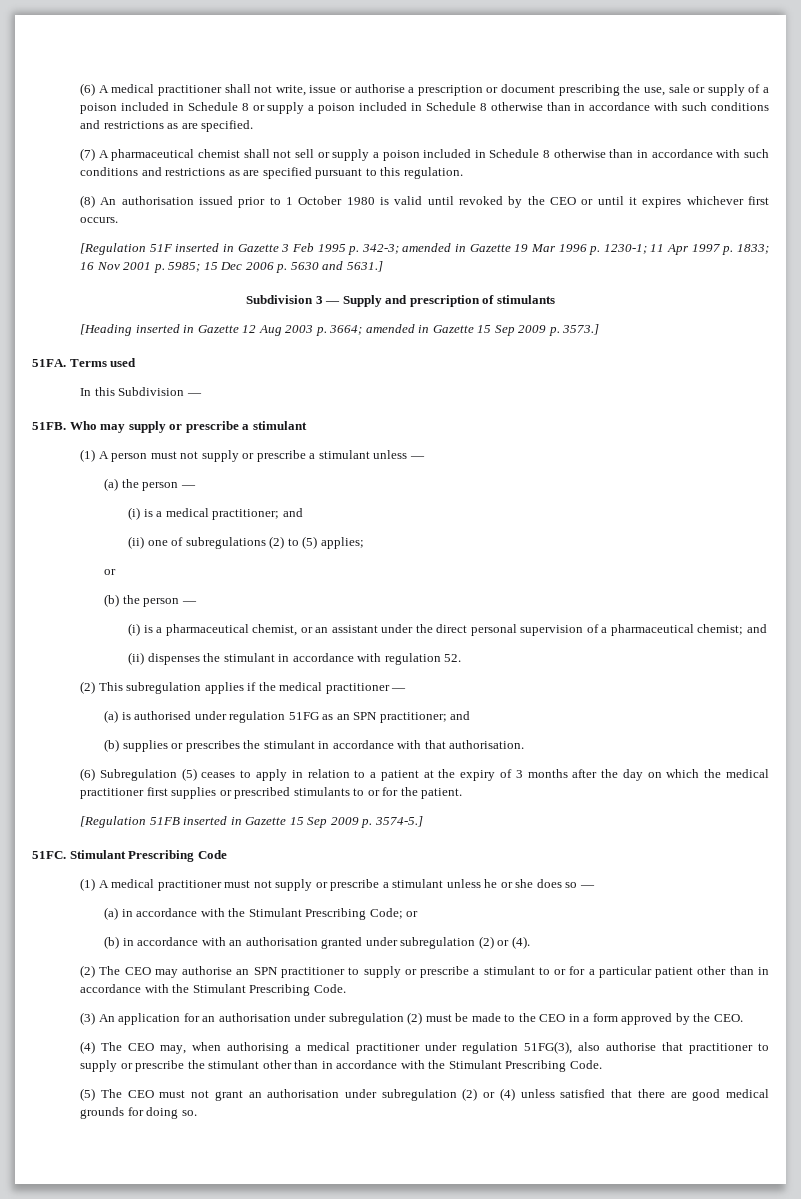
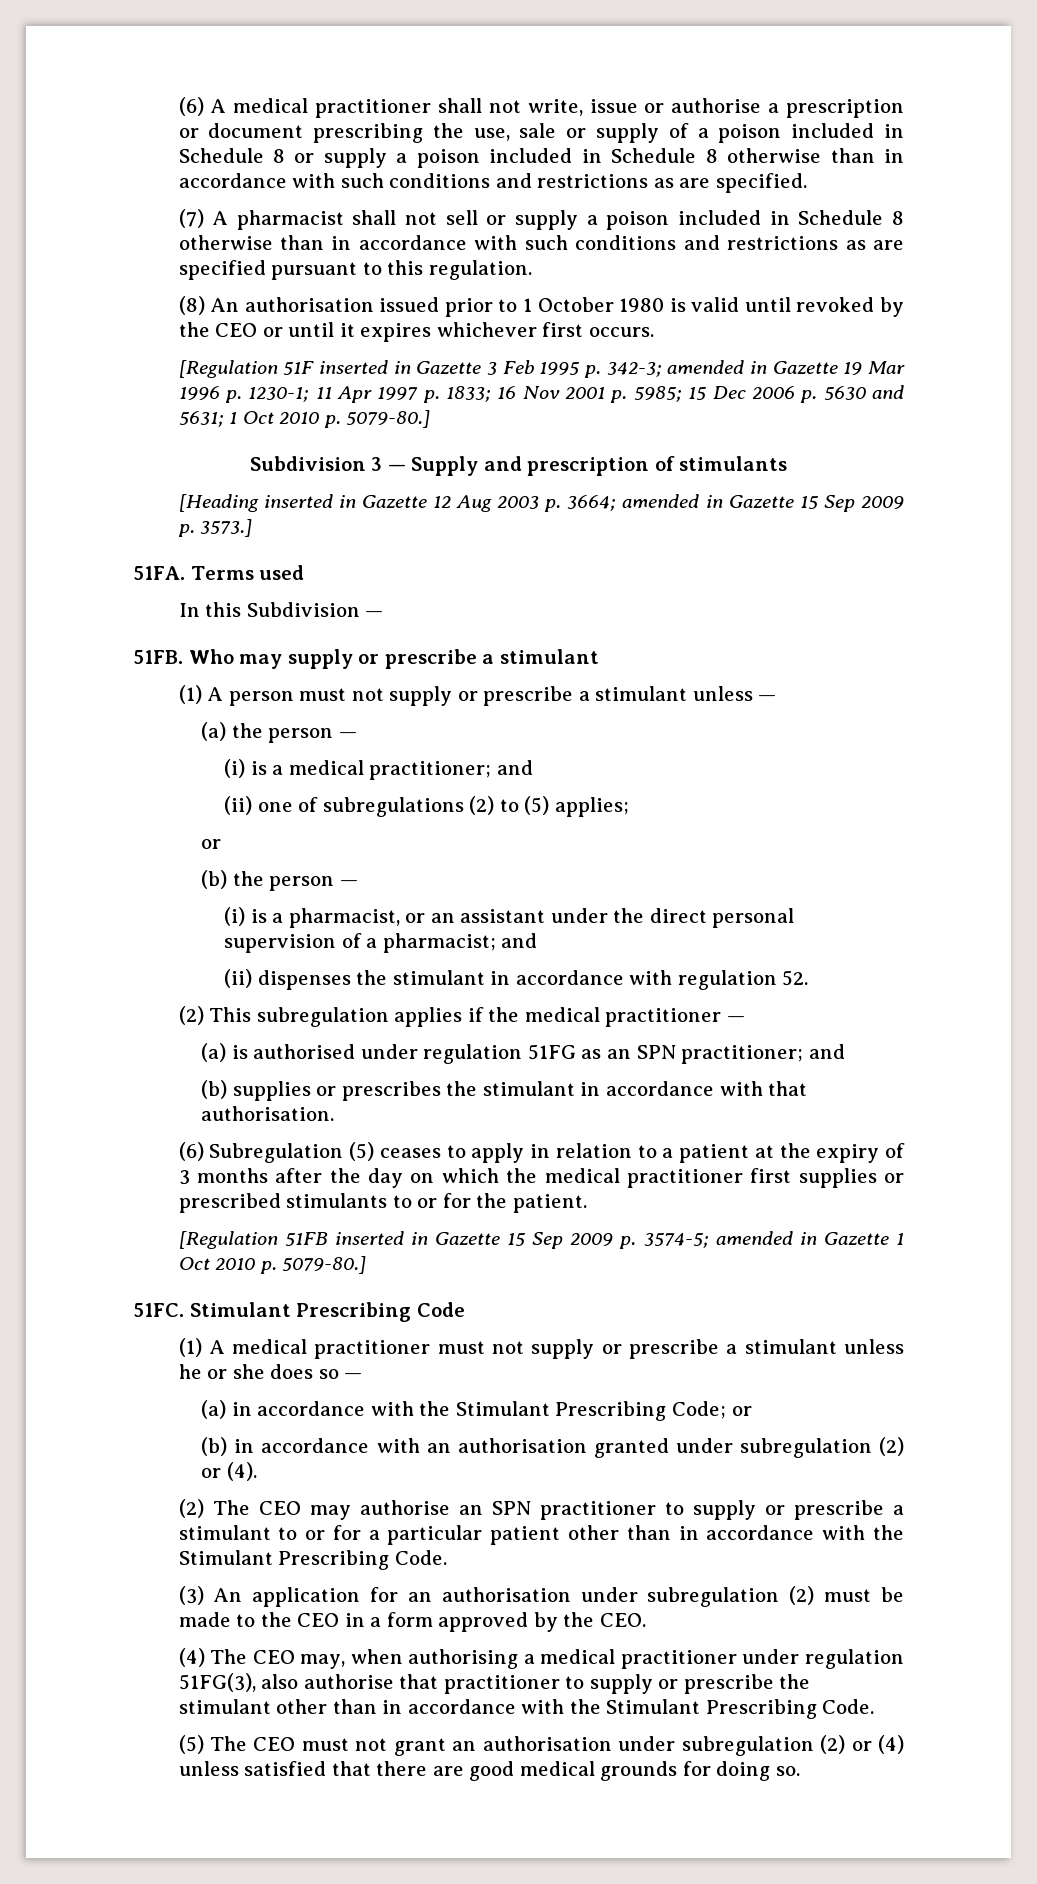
- (7) A pharmaceutical chemist shall not sell or supply a poison included in Schedule 8 otherwise than in accordance with such conditions and restrictions as are specified pursuant to this regulation.
+ (7) A pharmacist shall not sell or supply a poison included in Schedule 8 otherwise than in accordance with such conditions and restrictions as are specified pursuant to this regulation.
- [Regulation 51F inserted in Gazette 3 Feb 1995 p. 342-3; amended in Gazette 19 Mar 1996 p. 1230-1; 11 Apr 1997 p. 1833; 16 Nov 2001 p. 5985; 15 Dec 2006 p. 5630 and 5631.]
+ [Regulation 51F inserted in Gazette 3 Feb 1995 p. 342-3; amended in Gazette 19 Mar 1996 p. 1230-1; 11 Apr 1997 p. 1833; 16 Nov 2001 p. 5985; 15 Dec 2006 p. 5630 and 5631; 1 Oct 2010 p. 5079-80.]
- (i) is a pharmaceutical chemist, or an assistant under the direct personal supervision of a pharmaceutical chemist; and
+ (i) is a pharmacist, or an assistant under the direct personal supervision of a pharmacist; and
- [Regulation 51FB inserted in Gazette 15 Sep 2009 p. 3574-5.]
+ [Regulation 51FB inserted in Gazette 15 Sep 2009 p. 3574-5; amended in Gazette 1 Oct 2010 p. 5079-80.]

